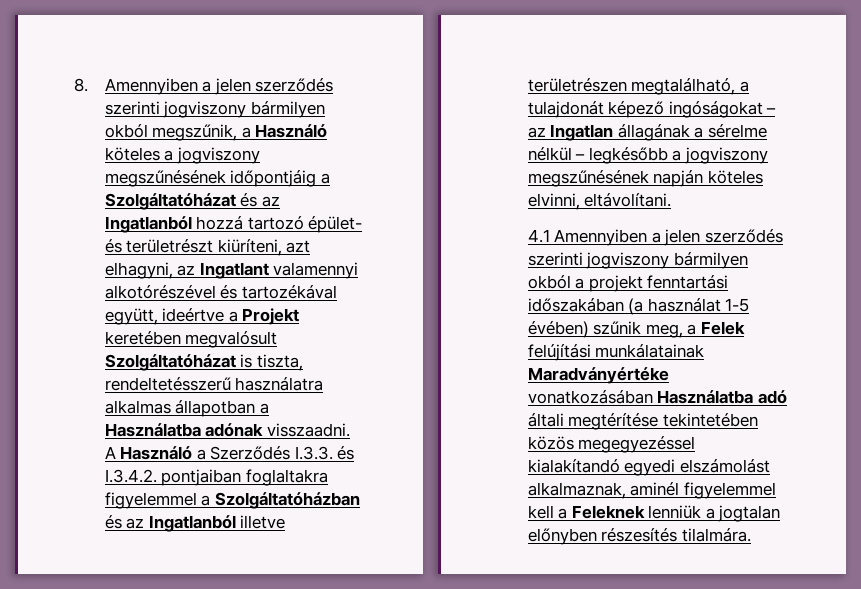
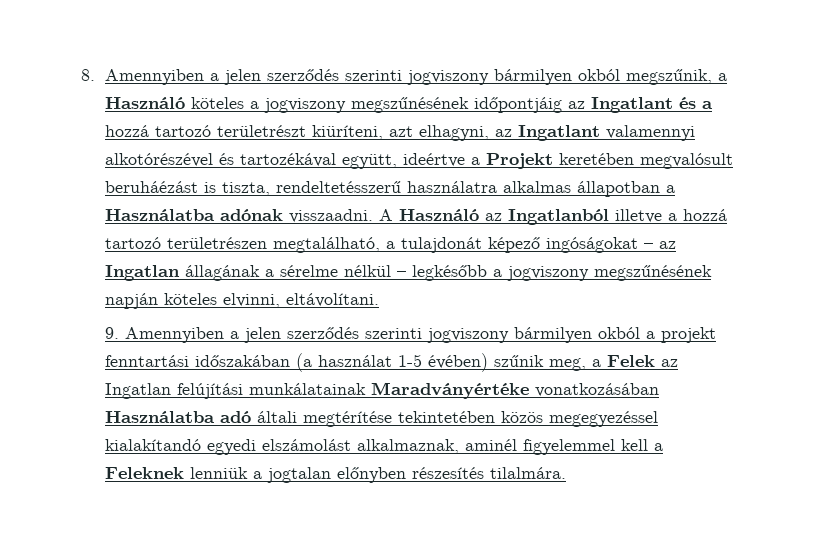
- 8. Amennyiben a jelen szerződés szerinti jogviszony bármilyen okból megszűnik, a Használó köteles a jogviszony megszűnésének időpontjáig a Szolgáltatóházat és az Ingatlanból hozzá tartozó épület- és területrészt kiüríteni, azt elhagyni, az Ingatlant valamennyi alkotórészével és tartozékával együtt, ideértve a Projekt keretében megvalósult Szolgáltatóházat is tiszta, rendeltetésszerű használatra alkalmas állapotban a Használatba adónak visszaadni.
+ 8. Amennyiben a jelen szerződés szerinti jogviszony bármilyen okból megszűnik, a Használó köteles a jogviszony megszűnésének időpontjáig az Ingatlant és a hozzá tartozó területrészt kiüríteni, azt elhagyni, az Ingatlant valamennyi alkotórészével és tartozékával együtt, ideértve a Projekt keretében megvalósult beruháézást is tiszta, rendeltetésszerű használatra alkalmas állapotban a Használatba adónak visszaadni.
- A Használó a Szerződés I.3.3. és I.3.4.2. pontjaiban foglaltakra figyelemmel a Szolgáltatóházban és az Ingatlanból illetve területrészen megtalálható, a tulajdonát képező ingóságokat – az Ingatlan állagának a sérelme nélkül – legkésőbb a jogviszony megszűnésének napján köteles elvinni, eltávolítani.
+ A Használó az Ingatlanból illetve a hozzá tartozó területrészen megtalálható, a tulajdonát képező ingóságokat – az Ingatlan állagának a sérelme nélkül – legkésőbb a jogviszony megszűnésének napján köteles elvinni, eltávolítani.
- 4.1 Amennyiben a jelen szerződés szerinti jogviszony bármilyen okból a projekt fenntartási időszakában (a használat 1-5 évében) szűnik meg, a Felek felújítási munkálatainak Maradványértéke vonatkozásában Használatba adó általi megtérítése tekintetében közös megegyezéssel kialakítandó egyedi elszámolást alkalmaznak, aminél figyelemmel kell a Feleknek lenniük a jogtalan előnyben részesítés tilalmára.
+ 9. Amennyiben a jelen szerződés szerinti jogviszony bármilyen okból a projekt fenntartási időszakában (a használat 1-5 évében) szűnik meg, a Felek az Ingatlan felújítási munkálatainak Maradványértéke vonatkozásában Használatba adó általi megtérítése tekintetében közös megegyezéssel kialakítandó egyedi elszámolást alkalmaznak, aminél figyelemmel kell a Feleknek lenniük a jogtalan előnyben részesítés tilalmára.

